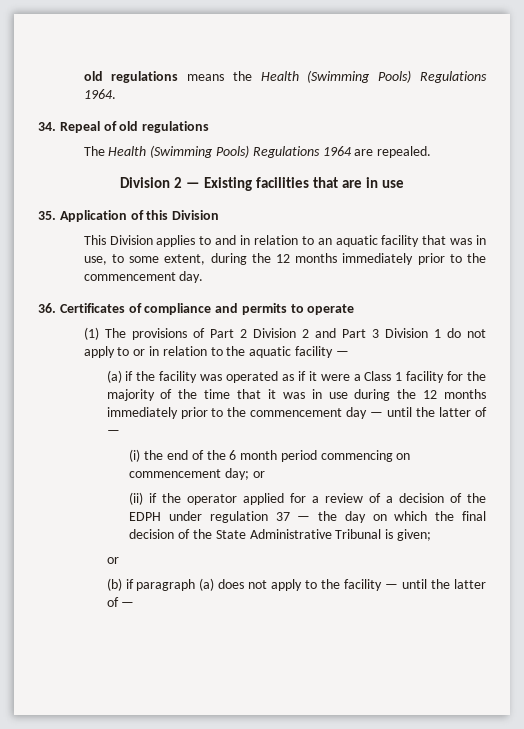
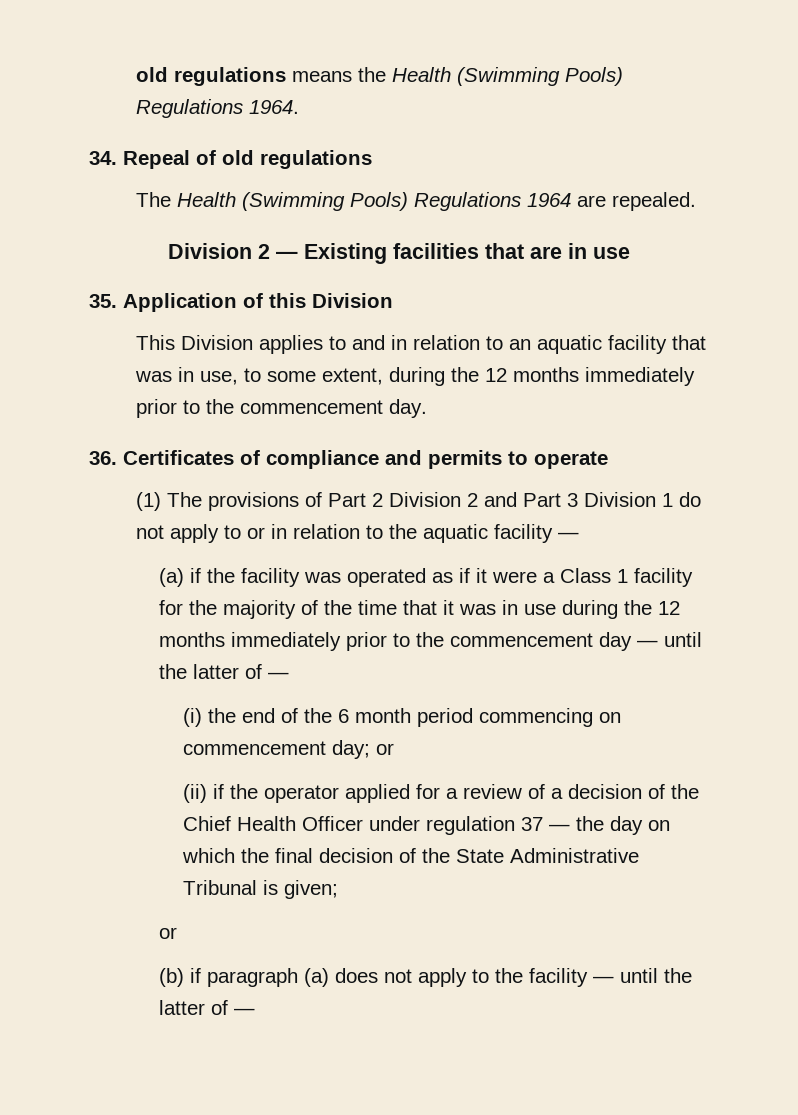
- (ii) if the operator applied for a review of a decision of the EDPH under regulation 37 — the day on which the final decision of the State Administrative Tribunal is given;
+ (ii) if the operator applied for a review of a decision of the Chief Health Officer under regulation 37 — the day on which the final decision of the State Administrative Tribunal is given;

